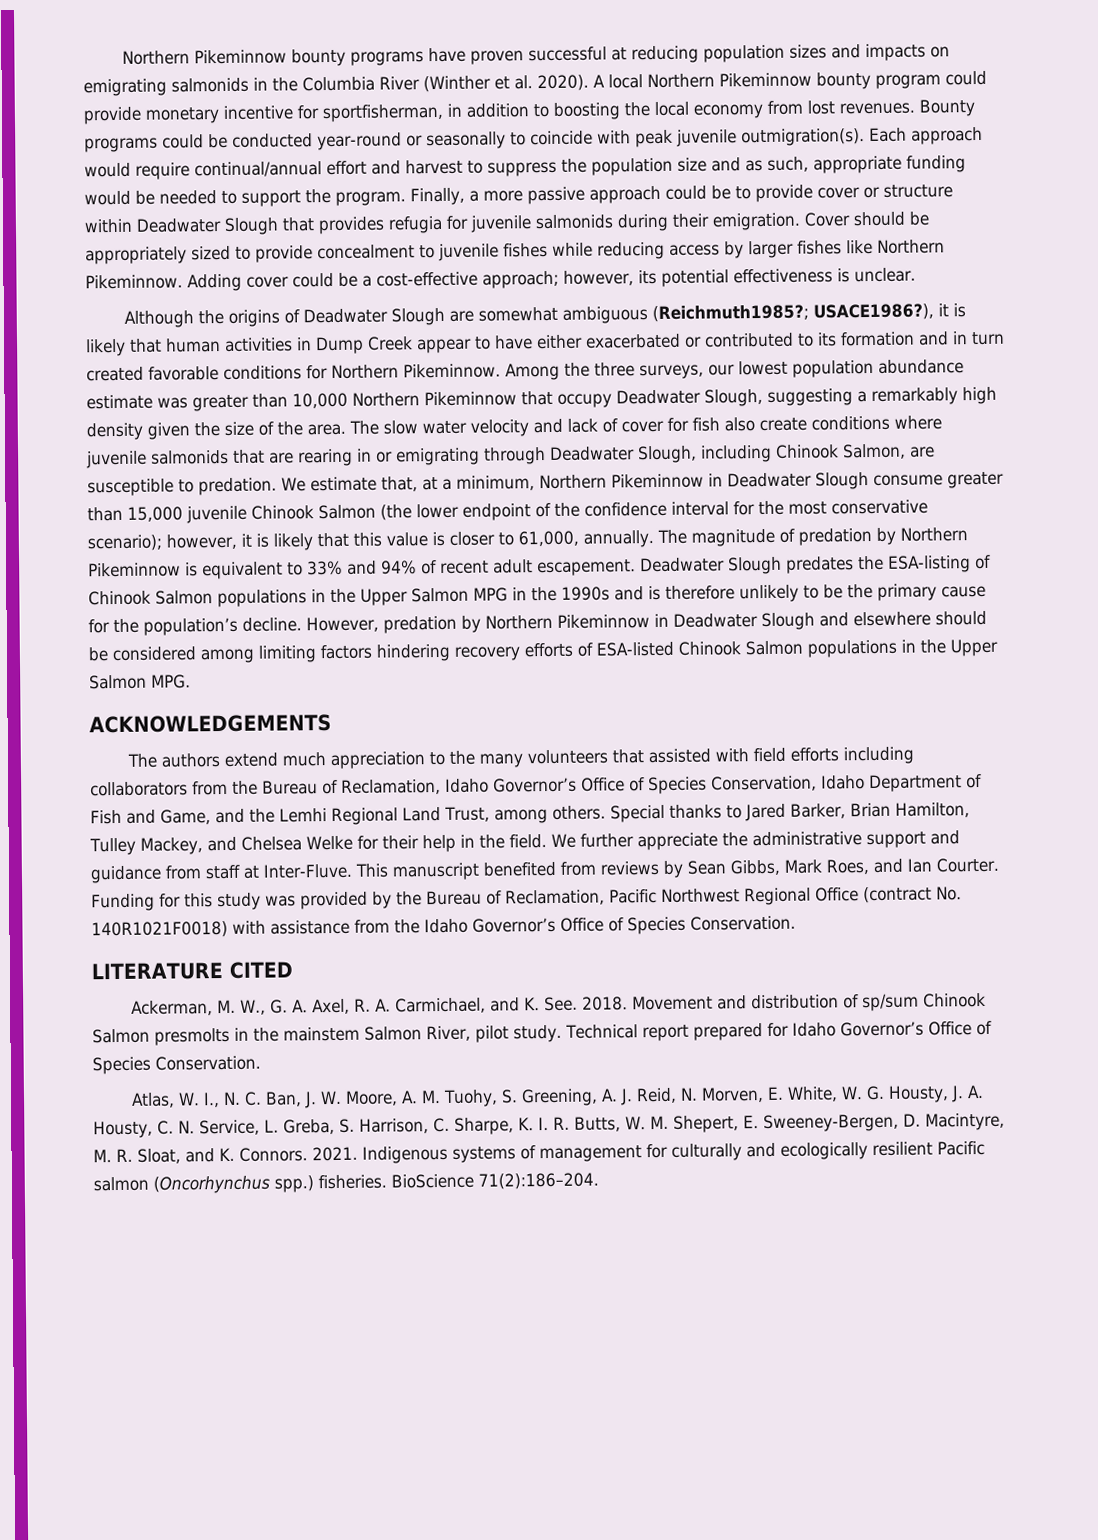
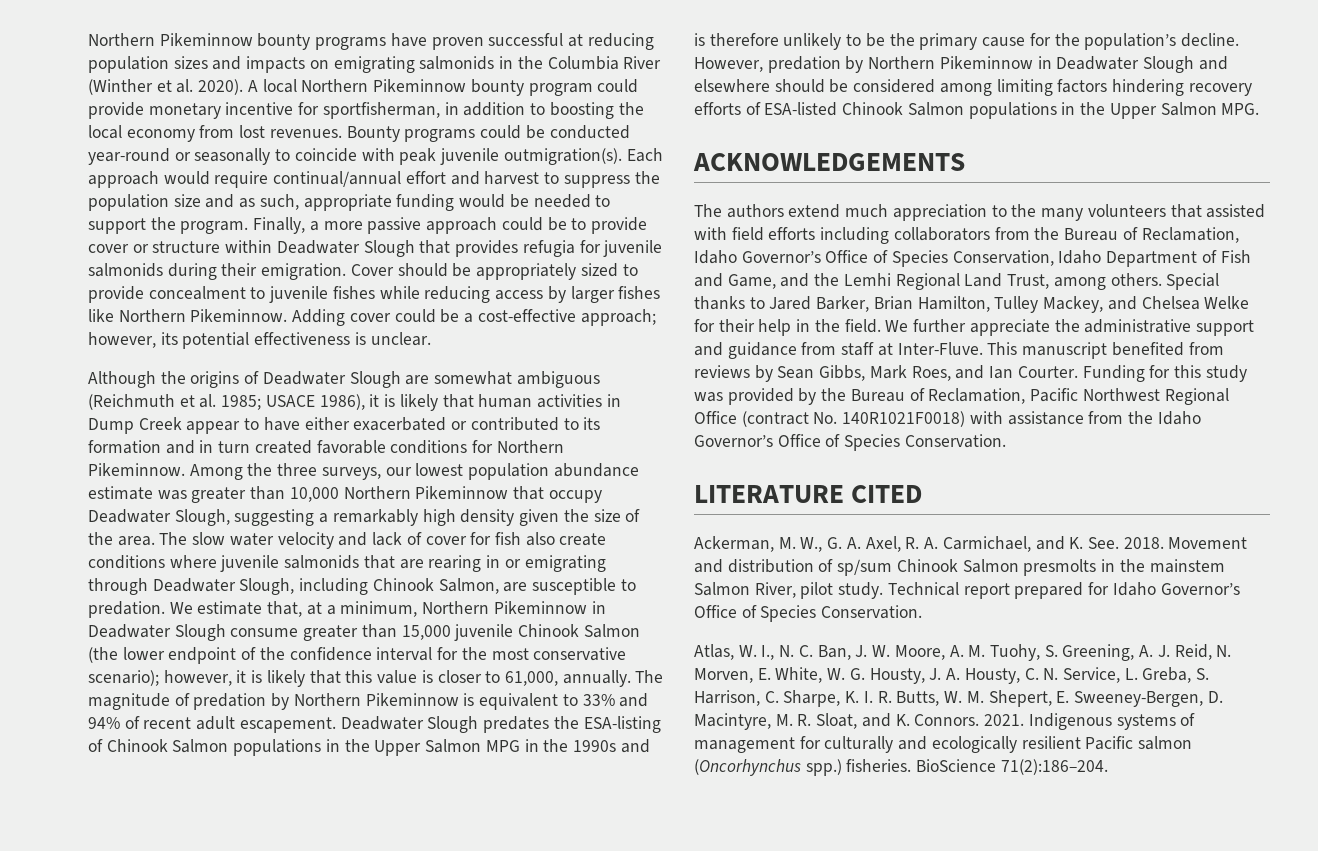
- Although the origins of Deadwater Slough are somewhat ambiguous (Reichmuth1985?; USACE1986?), it is likely that human activities in Dump Creek appear to have either exacerbated or contributed to its formation and in turn created favorable conditions for Northern Pikeminnow.
+ Although the origins of Deadwater Slough are somewhat ambiguous (Reichmuth et al. 1985; USACE 1986), it is likely that human activities in Dump Creek appear to have either exacerbated or contributed to its formation and in turn created favorable conditions for Northern Pikeminnow.

